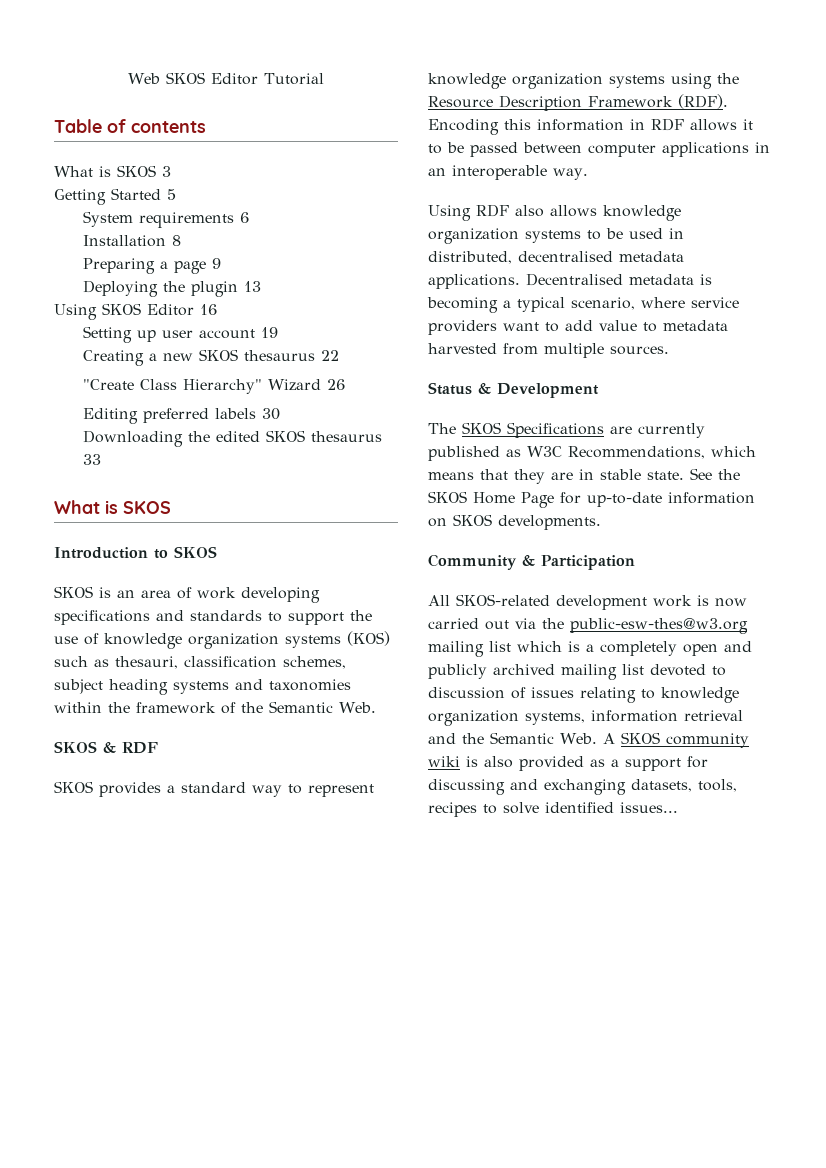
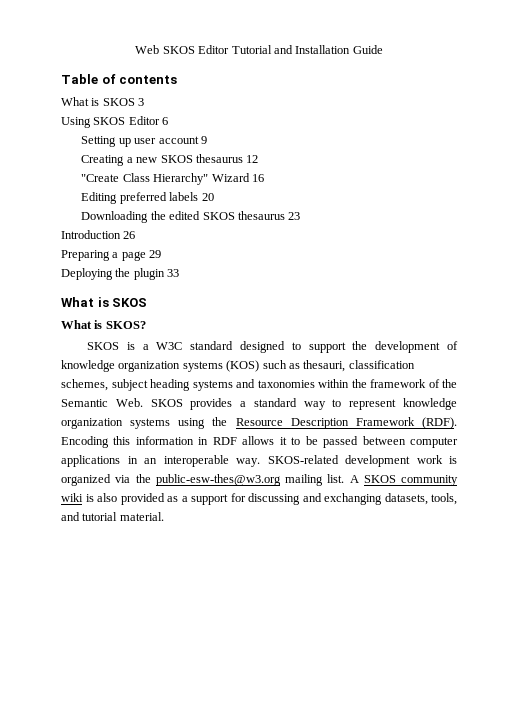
- Web SKOS Editor Tutorial
+ Web SKOS Editor Tutorial and Installation Guide
- Getting Started 5
- System requirements 6
- Installation 8
- Preparing a page 9
- Deploying the plugin 13
- Using SKOS Editor 16
+ Using SKOS Editor 6
- Setting up user account 19
+ Setting up user account 9
- Creating a new SKOS thesaurus 22
+ Creating a new SKOS thesaurus 12
- "Create Class Hierarchy" Wizard 26
+ "Create Class Hierarchy" Wizard 16
- Editing preferred labels 30
+ Editing preferred labels 20
- Downloading the edited SKOS thesaurus 33
+ Downloading the edited SKOS thesaurus 23
+ Introduction 26
+ Preparing a page 29
+ Deploying the plugin 33
- Introduction to SKOS
+ What is SKOS?
- SKOS is an area of work developing specifications and standards to support the use of knowledge organization systems (KOS) such as thesauri, classification schemes, subject heading systems and taxonomies within the framework of the Semantic Web.
- SKOS & RDF
- SKOS provides a standard way to represent knowledge organization systems using the Resource Description Framework (RDF).
+ SKOS is a W3C standard designed to support the development of knowledge organization systems (KOS) such as thesauri, classification schemes, subject heading systems and taxonomies within the framework of the Semantic Web. SKOS provides a standard way to represent knowledge organization systems using the Resource Description Framework (RDF).
- Encoding this information in RDF allows it to be passed between computer applications in an interoperable way.
- Using RDF also allows knowledge organization systems to be used in distributed, decentralised metadata applications. Decentralised metadata is becoming a typical scenario, where service providers want to add value to metadata harvested from multiple sources.
- Status & Development
- The SKOS Specifications are currently published as W3C Recommendations, which means that they are in stable state. See the SKOS Home Page for up-to-date information on SKOS developments.
- Community & Participation
- All SKOS-related development work is now carried out via the public-esw-thes@w3.org mailing list which is a completely open and publicly archived mailing list devoted to discussion of issues relating to knowledge organization systems, information retrieval and the Semantic Web. A SKOS community wiki is also provided as a support for discussing and exchanging datasets, tools, recipes to solve identified issues...
+ Encoding this information in RDF allows it to be passed between computer applications in an interoperable way. SKOS-related development work is organized via the public-esw-thes@w3.org mailing list. A SKOS community wiki is also provided as a support for discussing and exchanging datasets, tools, and tutorial material.

